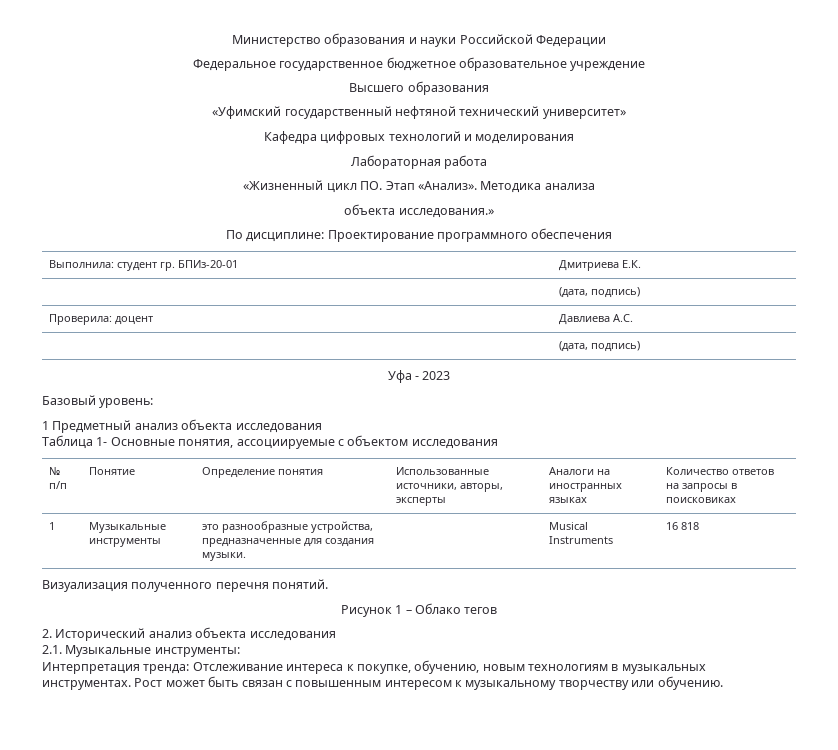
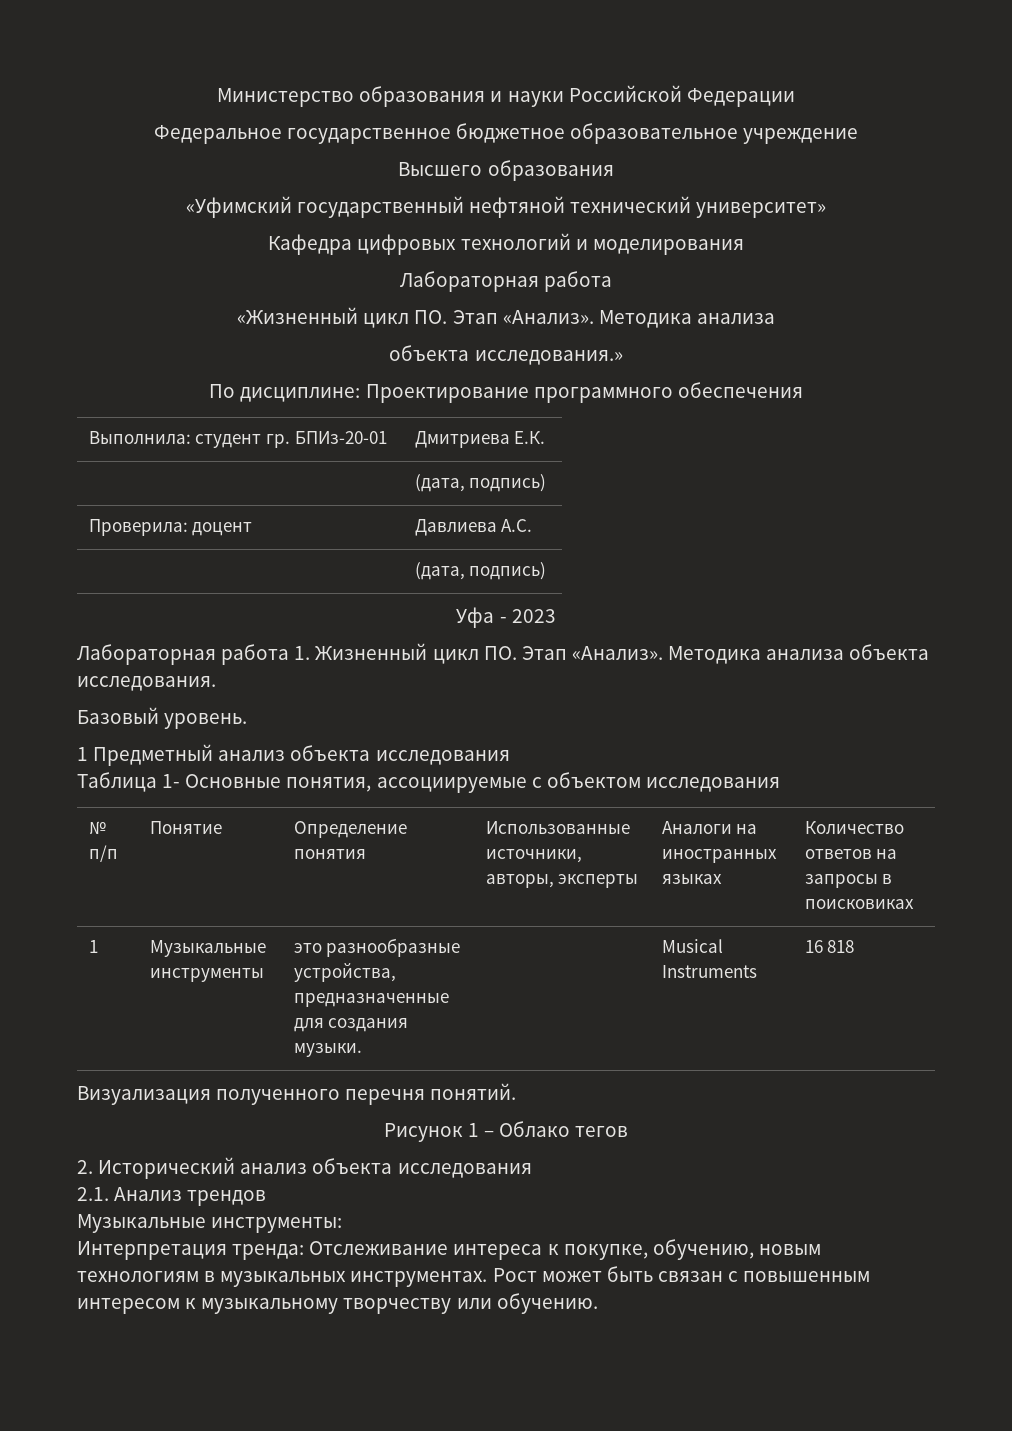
+ Лабораторная работа 1. Жизненный цикл ПО. Этап «Анализ». Методика анализа объекта исследования.
- Базовый уровень:
+ Базовый уровень.
- 2.1. Музыкальные инструменты:
+ 2.1. Анализ трендов
+ Музыкальные инструменты:

